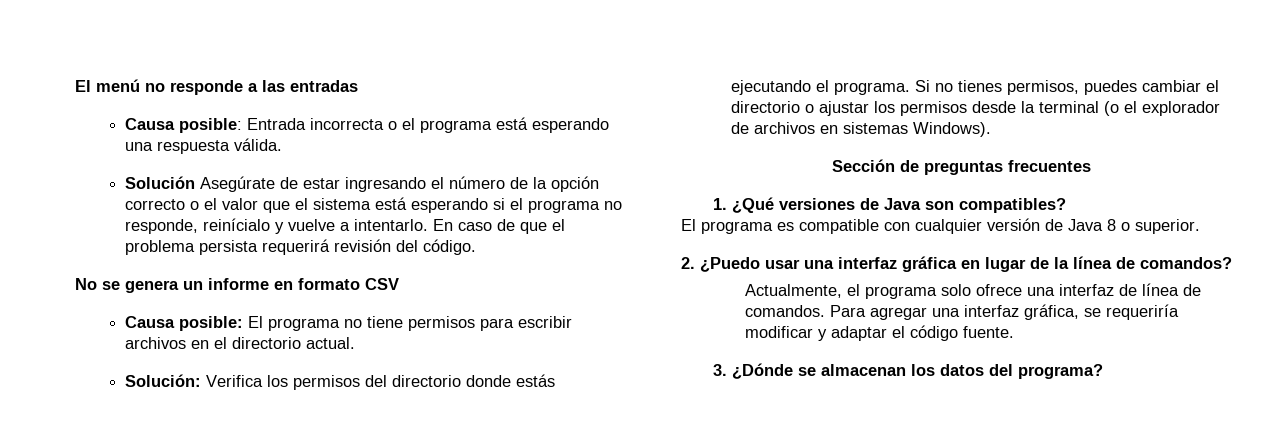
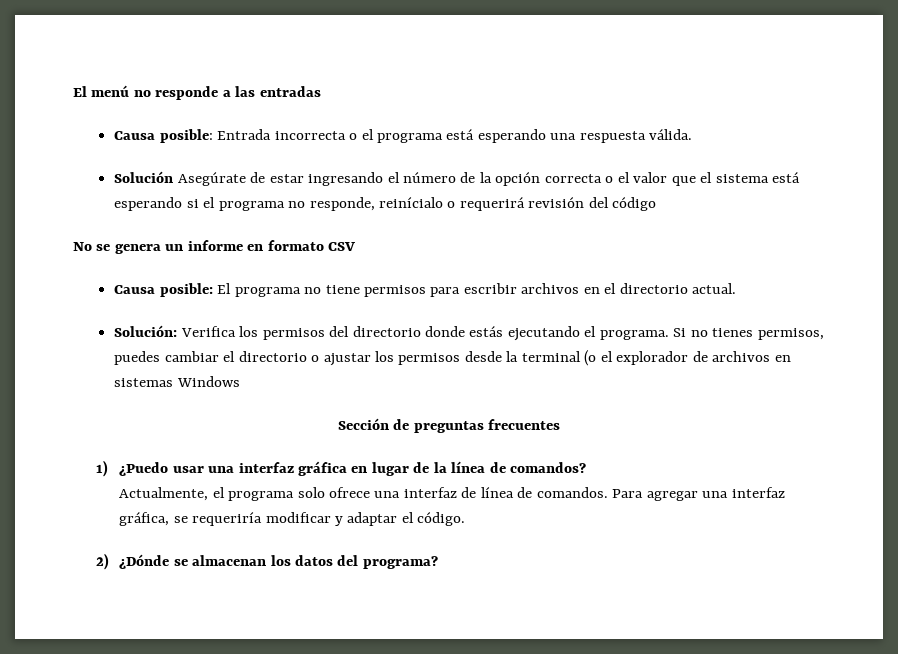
- Solución Asegúrate de estar ingresando el número de la opción correcto o el valor que el sistema está esperando si el programa no responde, reinícialo y vuelve a intentarlo. En caso de que el problema persista requerirá revisión del código.
+ Solución Asegúrate de estar ingresando el número de la opción correcta o el valor que el sistema está esperando si el programa no responde, reinícialo o requerirá revisión del código
- Si no tienes permisos, puedes cambiar el directorio o ajustar los permisos desde la terminal (o el explorador de archivos en sistemas Windows).
+ Si no tienes permisos, puedes cambiar el directorio o ajustar los permisos desde la terminal (o el explorador de archivos en sistemas Windows
- 1. ¿Qué versiones de Java son compatibles?
- El programa es compatible con cualquier versión de Java 8 o superior.
- 2. ¿Puedo usar una interfaz gráfica en lugar de la línea de comandos?
+ 1) ¿Puedo usar una interfaz gráfica en lugar de la línea de comandos?
- Para agregar una interfaz gráfica, se requeriría modificar y adaptar el código fuente.
- 3. ¿Dónde se almacenan los datos del programa?
+ Para agregar una interfaz gráfica, se requeriría modificar y adaptar el código.
+ 2) ¿Dónde se almacenan los datos del programa?

